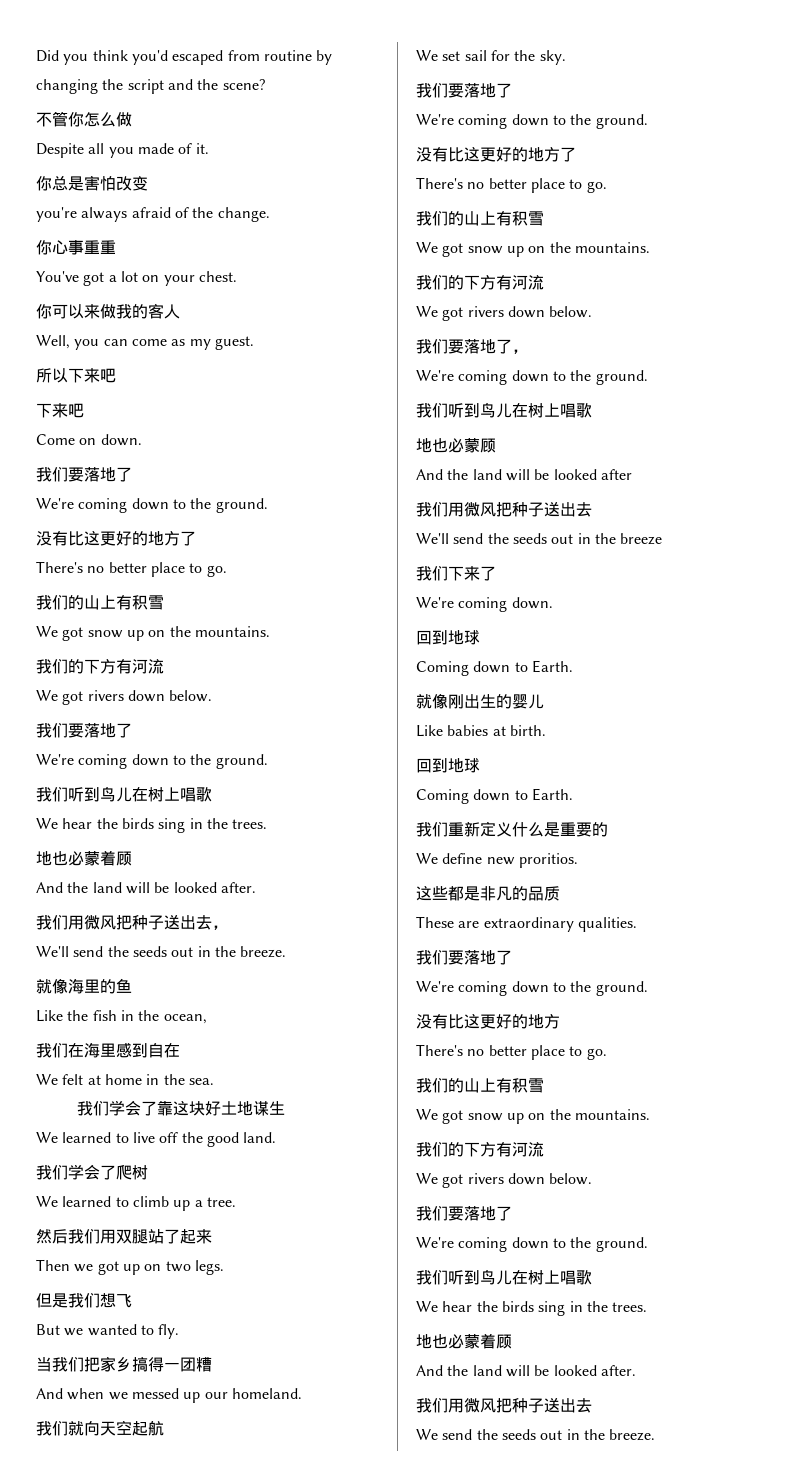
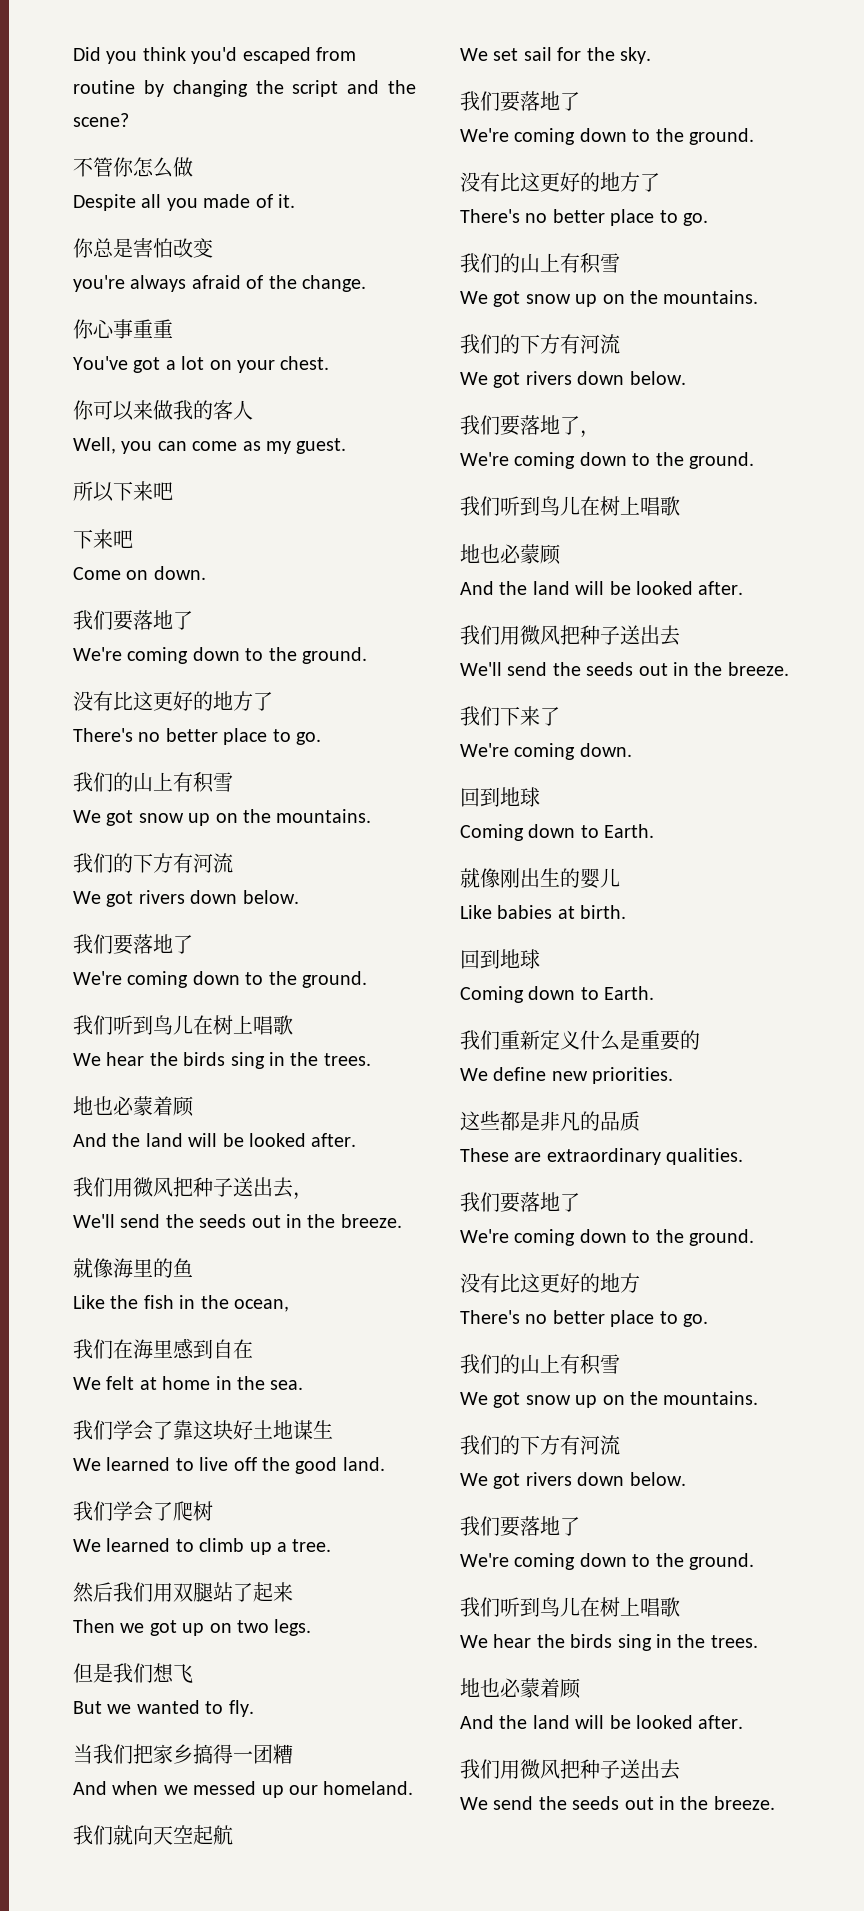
  地也必蒙顾
- And the land will be looked after
+ And the land will be looked after.
  我们用微风把种子送出去
- We'll send the seeds out in the breeze
+ We'll send the seeds out in the breeze.
- We define new proritios.
+ We define new priorities.

